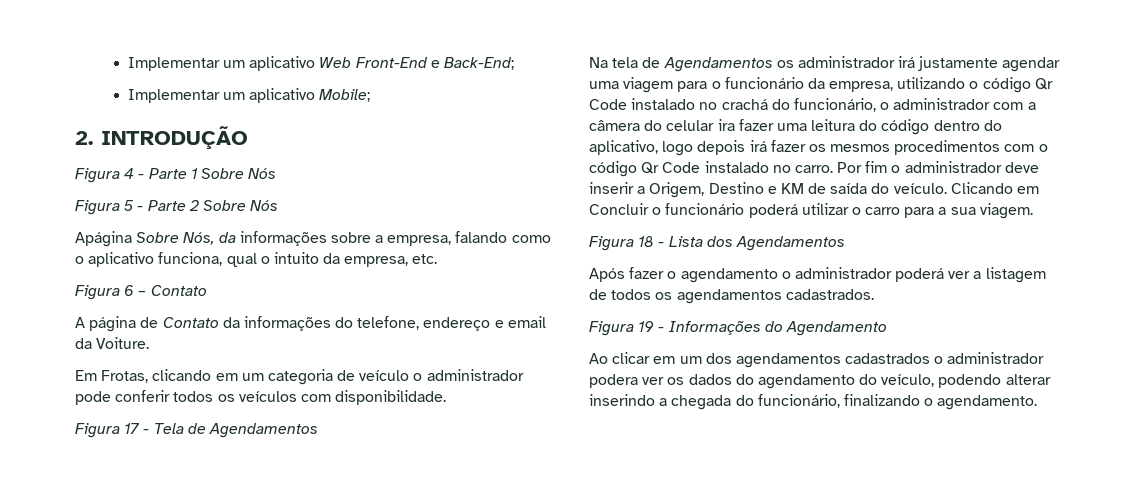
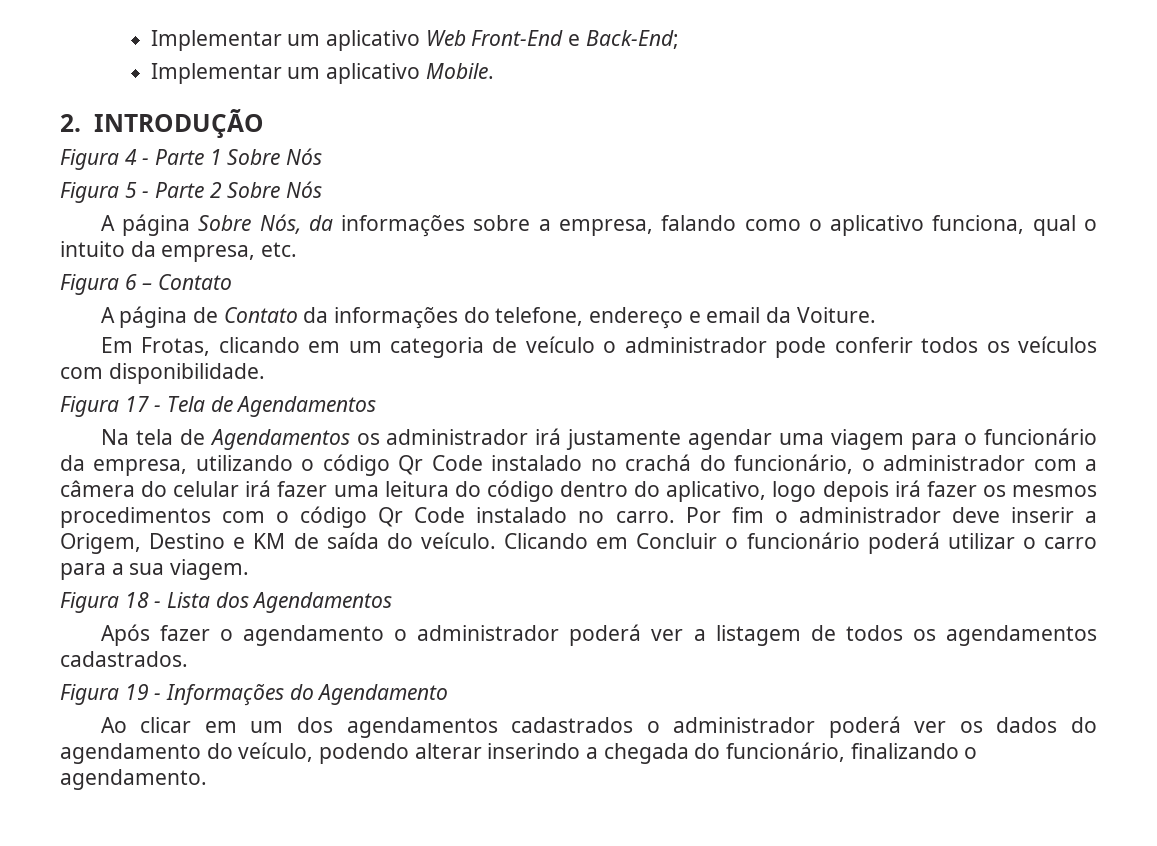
- Implementar um aplicativo Mobile;
+ Implementar um aplicativo Mobile.
- Apágina Sobre Nós, da informações sobre a empresa, falando como o aplicativo funciona, qual o intuito da empresa, etc.
+ A página Sobre Nós, da informações sobre a empresa, falando como o aplicativo funciona, qual o intuito da empresa, etc.
- Na tela de Agendamentos os administrador irá justamente agendar uma viagem para o funcionário da empresa, utilizando o código Qr Code instalado no crachá do funcionário, o administrador com a câmera do celular ira fazer uma leitura do código dentro do aplicativo, logo depois irá fazer os mesmos procedimentos com o código Qr Code instalado no carro.
+ Na tela de Agendamentos os administrador irá justamente agendar uma viagem para o funcionário da empresa, utilizando o código Qr Code instalado no crachá do funcionário, o administrador com a câmera do celular irá fazer uma leitura do código dentro do aplicativo, logo depois irá fazer os mesmos procedimentos com o código Qr Code instalado no carro.
- Ao clicar em um dos agendamentos cadastrados o administrador podera ver os dados do agendamento do veículo, podendo alterar inserindo a chegada do funcionário, finalizando o agendamento.
+ Ao clicar em um dos agendamentos cadastrados o administrador poderá ver os dados do agendamento do veículo, podendo alterar inserindo a chegada do funcionário, finalizando o agendamento.

